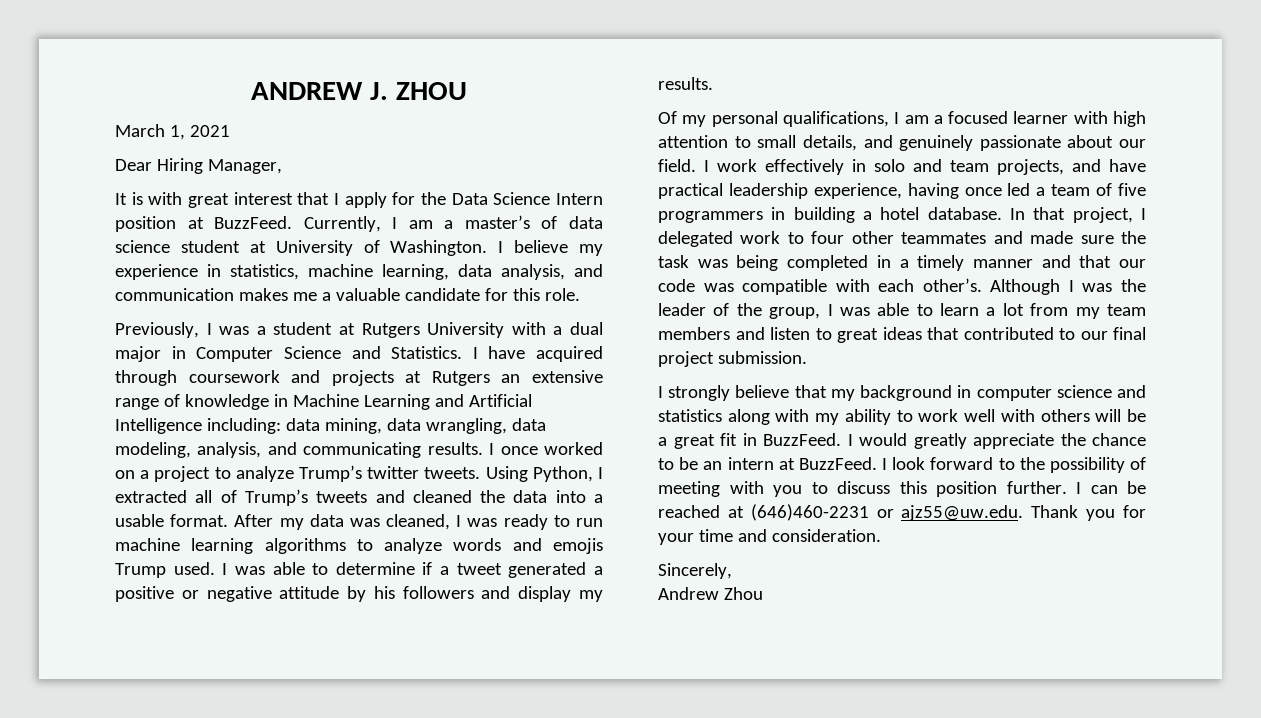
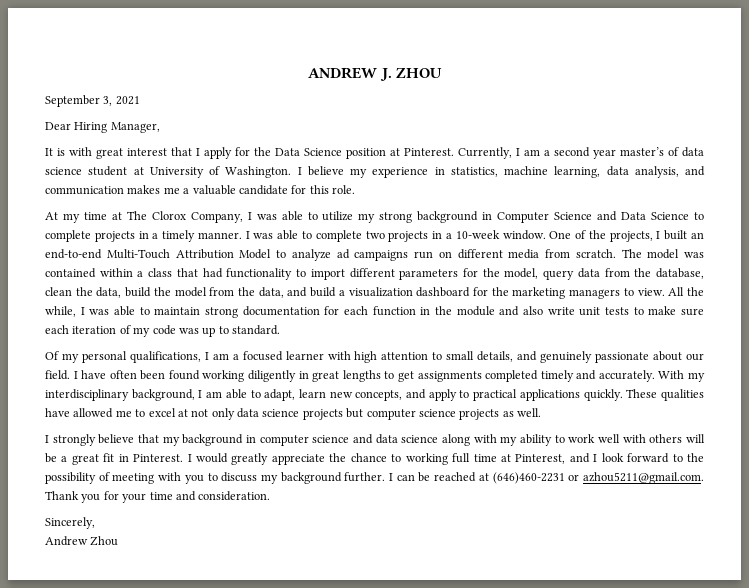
- March 1, 2021
+ September 3, 2021
- It is with great interest that I apply for the Data Science Intern position at BuzzFeed.
+ It is with great interest that I apply for the Data Science position at Pinterest.
- Currently, I am a master’s of data science student at University of Washington.
+ Currently, I am a second year master’s of data science student at University of Washington.
- Previously, I was a student at Rutgers University with a dual major in Computer Science and Statistics. I have acquired through coursework and projects at Rutgers an extensive range of knowledge in Machine Learning and Artificial Intelligence including: data mining, data wrangling, data modeling, analysis, and communicating results. I once worked on a project to analyze Trump’s twitter tweets. Using Python, I extracted all of Trump’s tweets and cleaned the data into a usable format. After my data was cleaned, I was ready to run machine learning algorithms to analyze words and emojis Trump used. I was able to determine if a tweet generated a positive or negative attitude by his followers and display my results.
+ At my time at The Clorox Company, I was able to utilize my strong background in Computer Science and Data Science to complete projects in a timely manner. I was able to complete two projects in a 10-week window. One of the projects, I built an end-to-end Multi-Touch Attribution Model to analyze ad campaigns run on different media from scratch. The model was contained within a class that had functionality to import different parameters for the model, query data from the database, clean the data, build the model from the data, and build a visualization dashboard for the marketing managers to view. All the while, I was able to maintain strong documentation for each function in the module and also write unit tests to make sure each iteration of my code was up to standard.
- I work effectively in solo and team projects, and have practical leadership experience, having once led a team of five programmers in building a hotel database. In that project, I delegated work to four other teammates and made sure the task was being completed in a timely manner and that our code was compatible with each other’s. Although I was the leader of the group, I was able to learn a lot from my team members and listen to great ideas that contributed to our final project submission.
+ I have often been found working diligently in great lengths to get assignments completed timely and accurately. With my interdisciplinary background, I am able to adapt, learn new concepts, and apply to practical applications quickly. These qualities have allowed me to excel at not only data science projects but computer science projects as well.
- I strongly believe that my background in computer science and statistics along with my ability to work well with others will be a great fit in BuzzFeed.
+ I strongly believe that my background in computer science and data science along with my ability to work well with others will be a great fit in Pinterest.
- I would greatly appreciate the chance to be an intern at BuzzFeed. I look forward to the possibility of meeting with you to discuss this position further.
+ I would greatly appreciate the chance to working full time at Pinterest, and I look forward to the possibility of meeting with you to discuss my background further.
- I can be reached at (646)460-2231 or ajz55@uw.edu. Thank you for your time and consideration.
+ I can be reached at (646)460-2231 or azhou5211@gmail.com. Thank you for your time and consideration.

